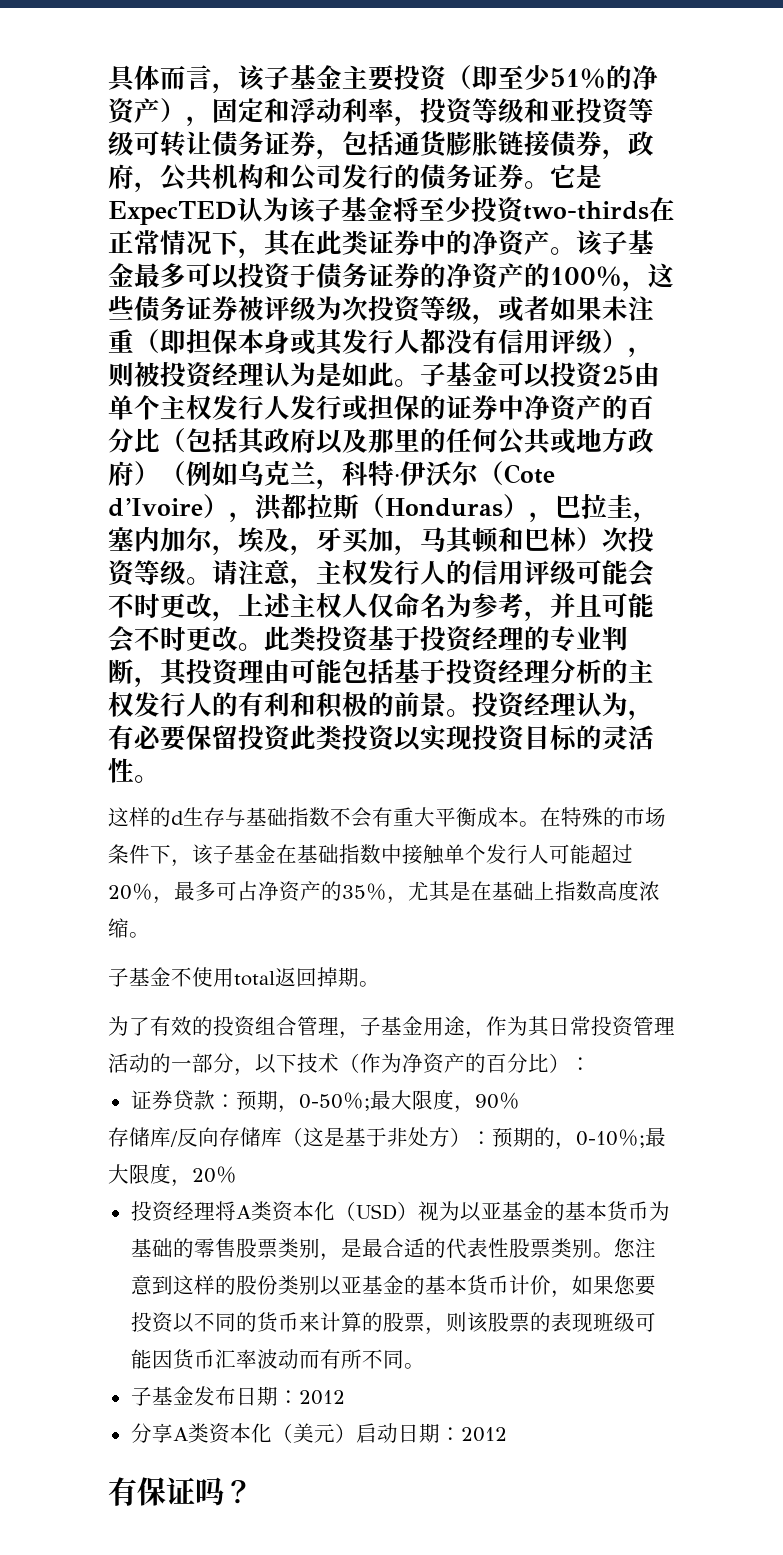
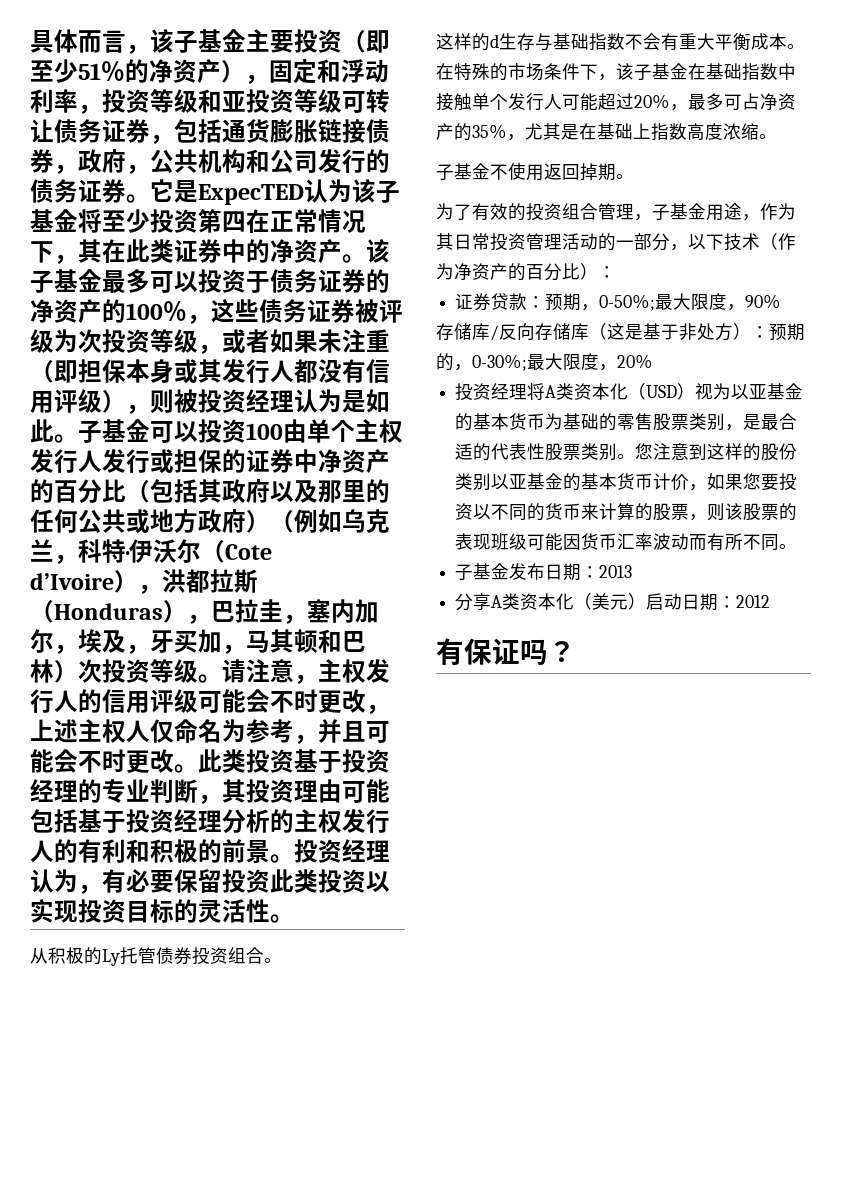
- 它是ExpecTED认为该子基金将至少投资two-thirds在正常情况下，其在此类证券中的净资产。
+ 它是ExpecTED认为该子基金将至少投资第四在正常情况下，其在此类证券中的净资产。
- 子基金可以投资25由单个主权发行人发行或担保的证券中净资产的百分比（包括其政府以及那里的任何公共或地方政府）（例如乌克兰，科特·伊沃尔（Cote d’Ivoire），洪都拉斯（Honduras），巴拉圭，塞内加尔，埃及，牙买加，马其顿和巴林）次投资等级。
+ 子基金可以投资100由单个主权发行人发行或担保的证券中净资产的百分比（包括其政府以及那里的任何公共或地方政府）（例如乌克兰，科特·伊沃尔（Cote d’Ivoire），洪都拉斯（Honduras），巴拉圭，塞内加尔，埃及，牙买加，马其顿和巴林）次投资等级。
+ 从积极的Ly托管债券投资组合。
- 子基金不使用total返回掉期。
+ 子基金不使用返回掉期。
- 存储库/反向存储库（这是基于非处方）：预期的，0-10％;最大限度，20％
+ 存储库/反向存储库（这是基于非处方）：预期的，0-30％;最大限度，20％
- 子基金发布日期：2012
+ 子基金发布日期：2013

